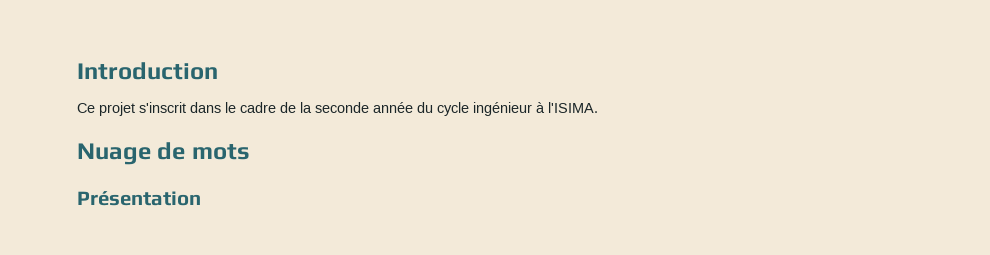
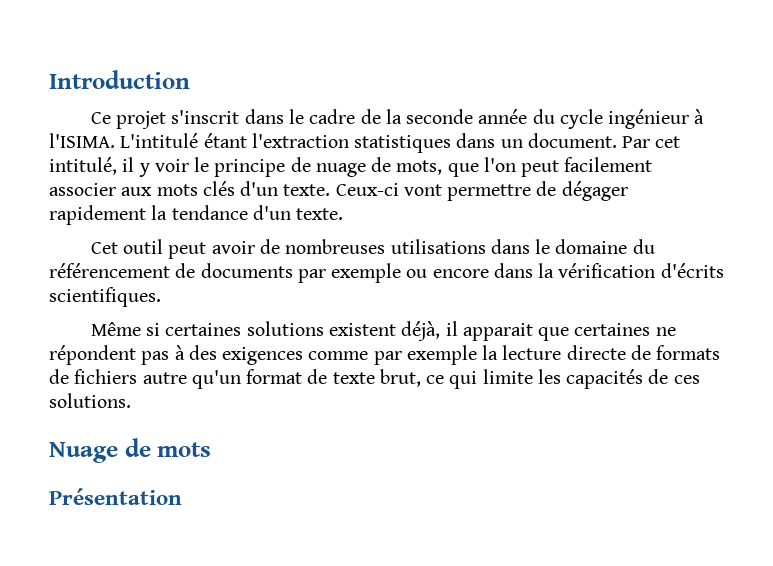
+ L'intitulé étant l'extraction statistiques dans un document. Par cet intitulé, il y voir le principe de nuage de mots, que l'on peut facilement associer aux mots clés d'un texte. Ceux-ci vont permettre de dégager rapidement la tendance d'un texte.
+ Cet outil peut avoir de nombreuses utilisations dans le domaine du référencement de documents par exemple ou encore dans la vérification d'écrits scientifiques.
+ Même si certaines solutions existent déjà, il apparait que certaines ne répondent pas à des exigences comme par exemple la lecture directe de formats de fichiers autre qu'un format de texte brut, ce qui limite les capacités de ces solutions.

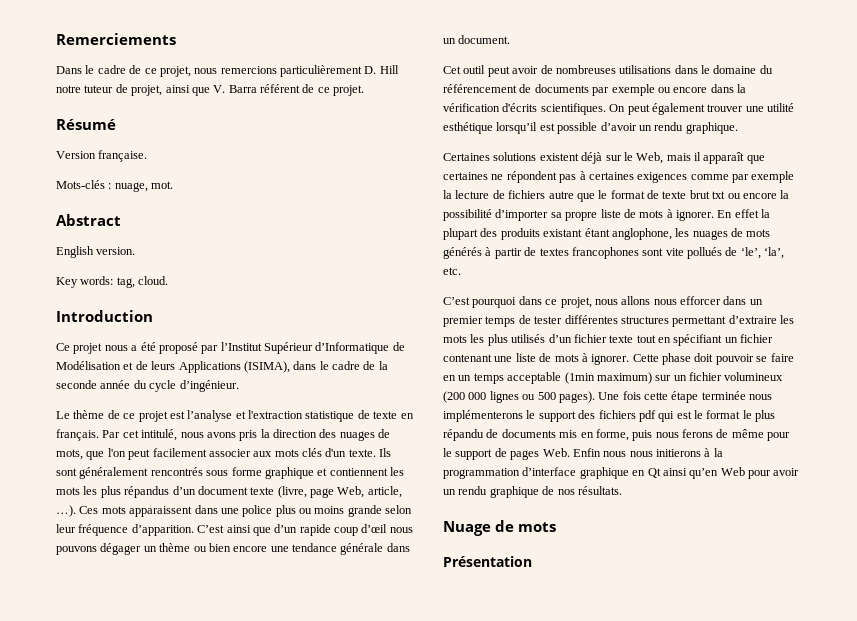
+ Remerciements
+ Dans le cadre de ce projet, nous remercions particulièrement D. Hill notre tuteur de projet, ainsi que V. Barra référent de ce projet.
+ Résumé
+ Version française.
+ Mots-clés : nuage, mot.
+ Abstract
+ English version.
+ Key words: tag, cloud.
  Introduction
- Ce projet s'inscrit dans le cadre de la seconde année du cycle ingénieur à l'ISIMA. L'intitulé étant l'extraction statistiques dans un document. Par cet intitulé, il y voir le principe de nuage de mots, que l'on peut facilement associer aux mots clés d'un texte.
+ Ce projet nous a été proposé par l’Institut Supérieur d’Informatique de Modélisation et de leurs Applications (ISIMA), dans le cadre de la seconde année du cycle d’ingénieur.
+ Le thème de ce projet est l’analyse et l'extraction statistique de texte en français. Par cet intitulé, nous avons pris la direction des nuages de mots, que l'on peut facilement associer aux mots clés d'un texte.
- Ceux-ci vont permettre de dégager rapidement la tendance d'un texte.
+ Ils sont généralement rencontrés sous forme graphique et contiennent les mots les plus répandus d’un document texte (livre, page Web, article, …). Ces mots apparaissent dans une police plus ou moins grande selon leur fréquence d’apparition. C’est ainsi que d’un rapide coup d’œil nous pouvons dégager un thème ou bien encore une tendance générale dans un document.
- Cet outil peut avoir de nombreuses utilisations dans le domaine du référencement de documents par exemple ou encore dans la vérification d'écrits scientifiques.
- Même si certaines solutions existent déjà, il apparait que certaines ne répondent pas à des exigences comme par exemple la lecture directe de formats de fichiers autre qu'un format de texte brut, ce qui limite les capacités de ces solutions.
+ Cet outil peut avoir de nombreuses utilisations dans le domaine du référencement de documents par exemple ou encore dans la vérification d'écrits scientifiques. On peut également trouver une utilité esthétique lorsqu’il est possible d’avoir un rendu graphique.
+ Certaines solutions existent déjà sur le Web, mais il apparaît que certaines ne répondent pas à certaines exigences comme par exemple la lecture de fichiers autre que le format de texte brut txt ou encore la possibilité d’importer sa propre liste de mots à ignorer. En effet la plupart des produits existant étant anglophone, les nuages de mots générés à partir de textes francophones sont vite pollués de ‘le’, ‘la’, etc.
+ C’est pourquoi dans ce projet, nous allons nous efforcer dans un premier temps de tester différentes structures permettant d’extraire les mots les plus utilisés d’un fichier texte tout en spécifiant un fichier contenant une liste de mots à ignorer. Cette phase doit pouvoir se faire en un temps acceptable (1min maximum) sur un fichier volumineux (200 000 lignes ou 500 pages). Une fois cette étape terminée nous implémenterons le support des fichiers pdf qui est le format le plus répandu de documents mis en forme, puis nous ferons de même pour le support de pages Web. Enfin nous nous initierons à la programmation d’interface graphique en Qt ainsi qu’en Web pour avoir un rendu graphique de nos résultats.

